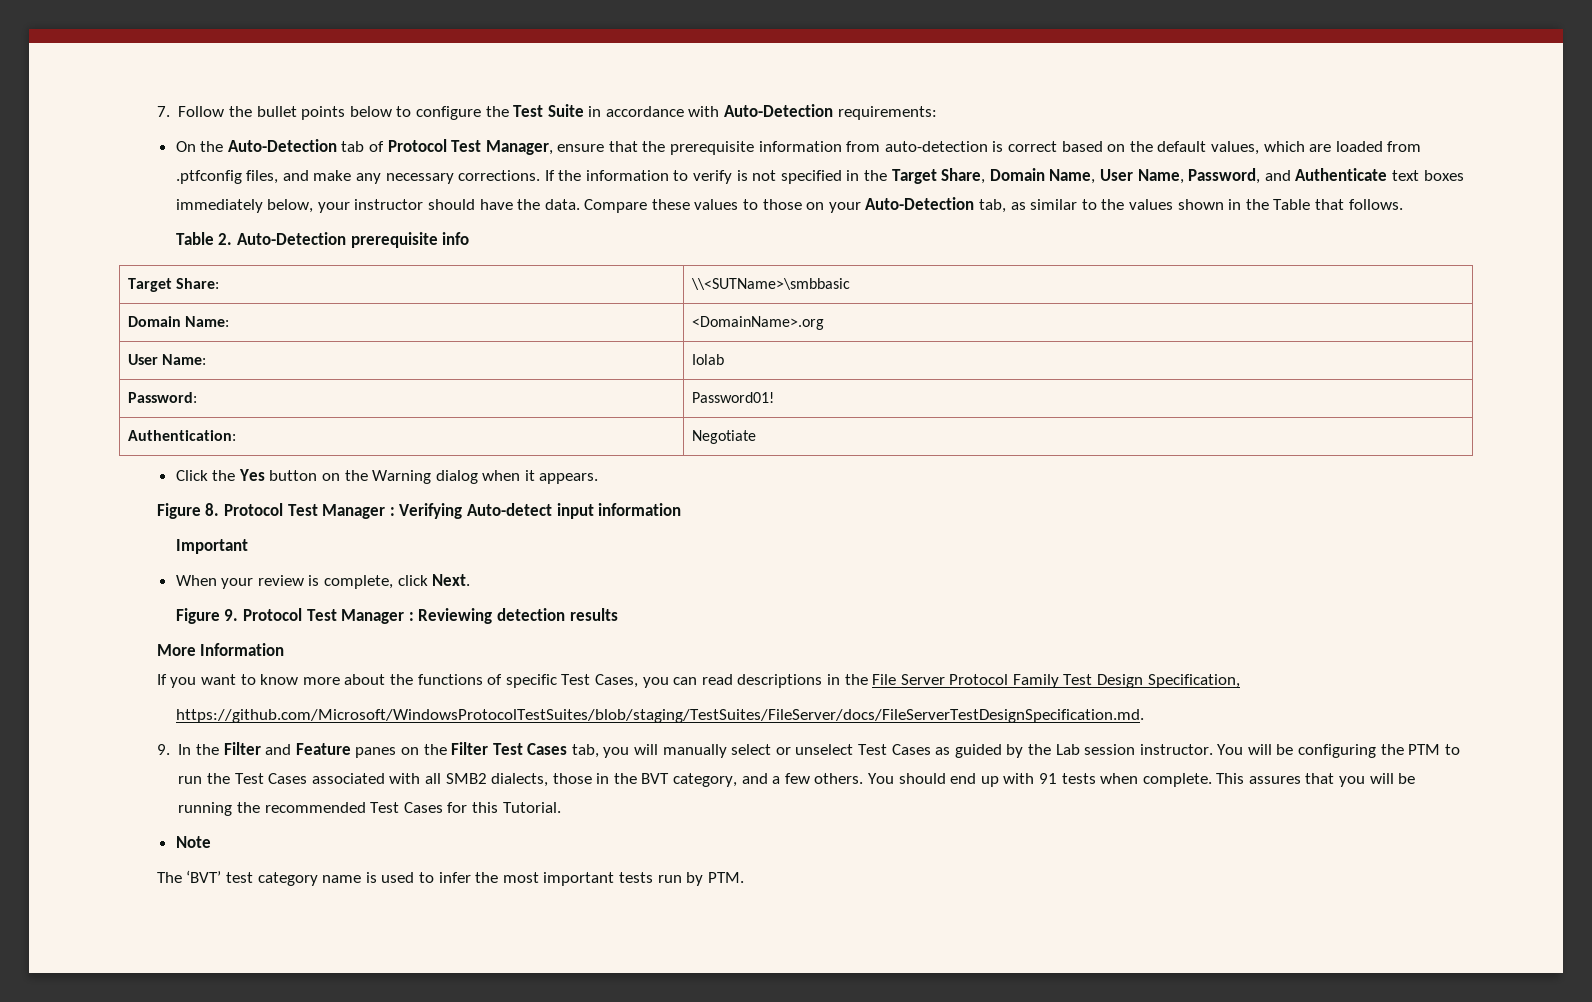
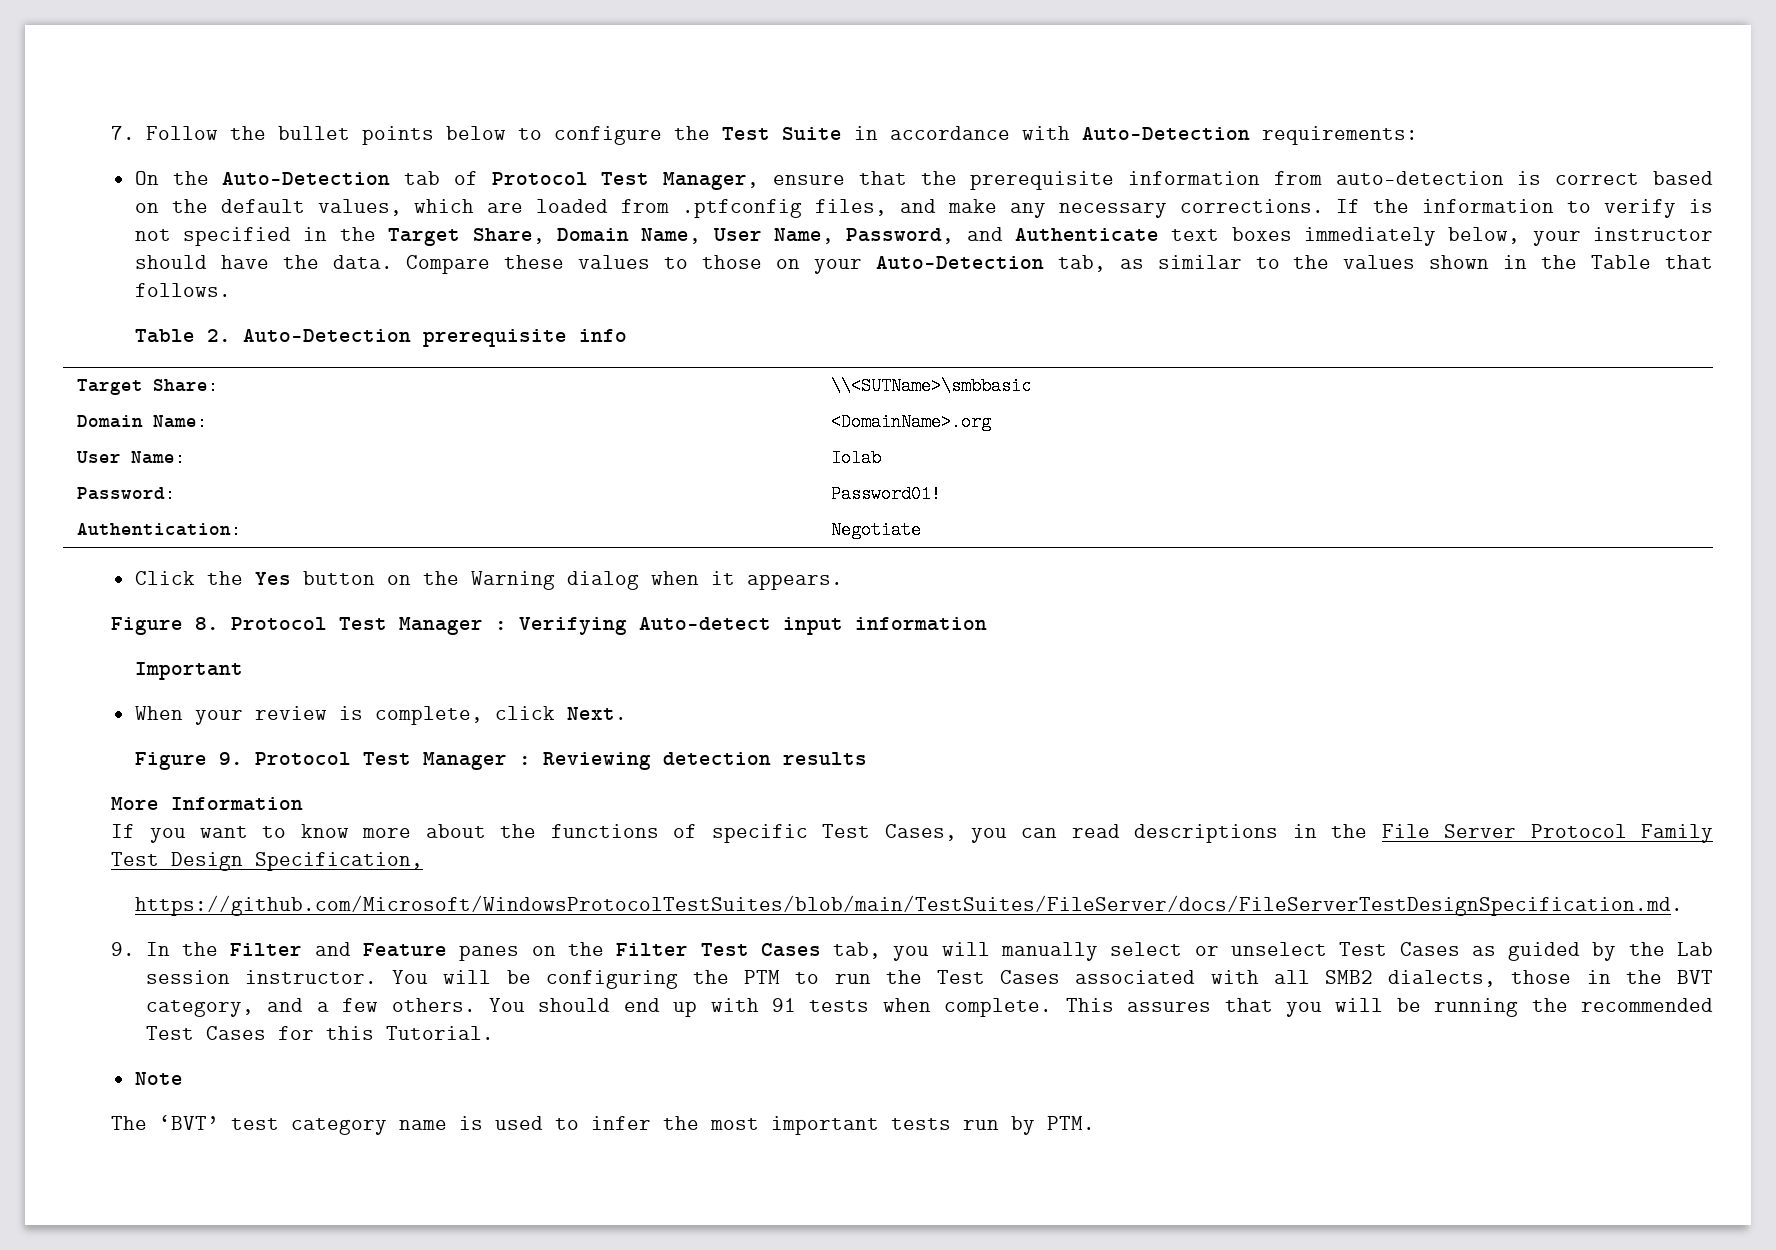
- https://github.com/Microsoft/WindowsProtocolTestSuites/blob/staging/TestSuites/FileServer/docs/FileServerTestDesignSpecification.md.
+ https://github.com/Microsoft/WindowsProtocolTestSuites/blob/main/TestSuites/FileServer/docs/FileServerTestDesignSpecification.md.

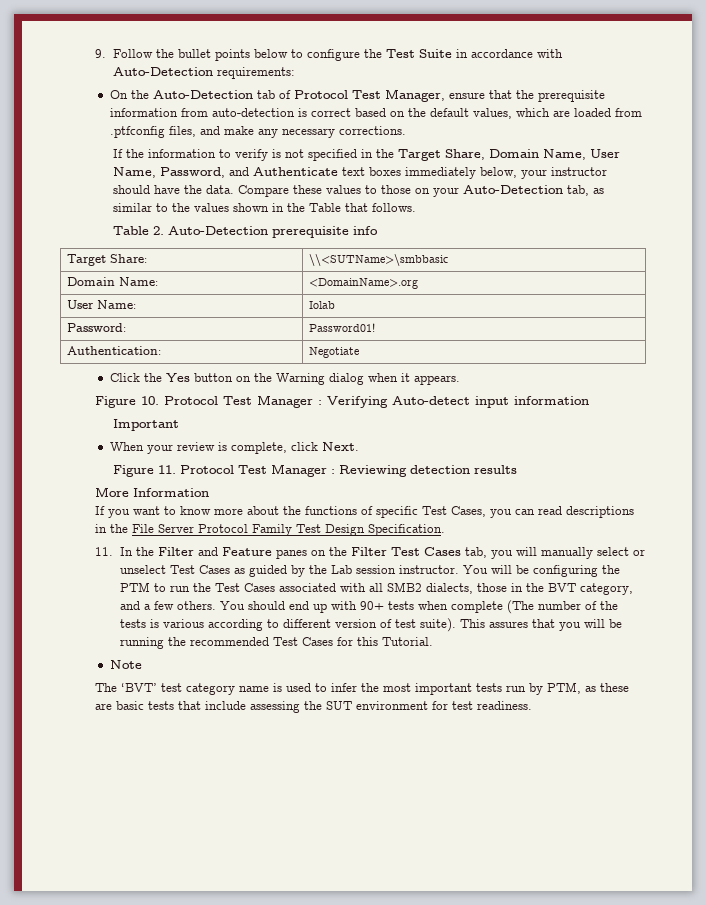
- 7. Follow the bullet points below to configure the Test Suite in accordance with Auto-Detection requirements:
+ 9. Follow the bullet points below to configure the Test Suite in accordance with Auto-Detection requirements:
- On the Auto-Detection tab of Protocol Test Manager, ensure that the prerequisite information from auto-detection is correct based on the default values, which are loaded from .ptfconfig files, and make any necessary corrections. If the information to verify is not specified in the Target Share, Domain Name, User Name, Password, and Authenticate text boxes immediately below, your instructor should have the data.
+ On the Auto-Detection tab of Protocol Test Manager, ensure that the prerequisite information from auto-detection is correct based on the default values, which are loaded from .ptfconfig files, and make any necessary corrections.
+ If the information to verify is not specified in the Target Share, Domain Name, User Name, Password, and Authenticate text boxes immediately below, your instructor should have the data.
- Figure 8. Protocol Test Manager : Verifying Auto-detect input information
+ Figure 10. Protocol Test Manager : Verifying Auto-detect input information
- Figure 9. Protocol Test Manager : Reviewing detection results
+ Figure 11. Protocol Test Manager : Reviewing detection results
- If you want to know more about the functions of specific Test Cases, you can read descriptions in the File Server Protocol Family Test Design Specification,
- https://github.com/Microsoft/WindowsProtocolTestSuites/blob/main/TestSuites/FileServer/docs/FileServerTestDesignSpecification.md.
- 9. In the Filter and Feature panes on the Filter Test Cases tab, you will manually select or unselect Test Cases as guided by the Lab session instructor.
+ If you want to know more about the functions of specific Test Cases, you can read descriptions in the File Server Protocol Family Test Design Specification.
+ 11. In the Filter and Feature panes on the Filter Test Cases tab, you will manually select or unselect Test Cases as guided by the Lab session instructor.
- You should end up with 91 tests when complete.
+ You should end up with 90+ tests when complete (The number of the tests is various according to different version of test suite).
- The ‘BVT’ test category name is used to infer the most important tests run by PTM.
+ The ‘BVT’ test category name is used to infer the most important tests run by PTM, as these are basic tests that include assessing the SUT environment for test readiness.

